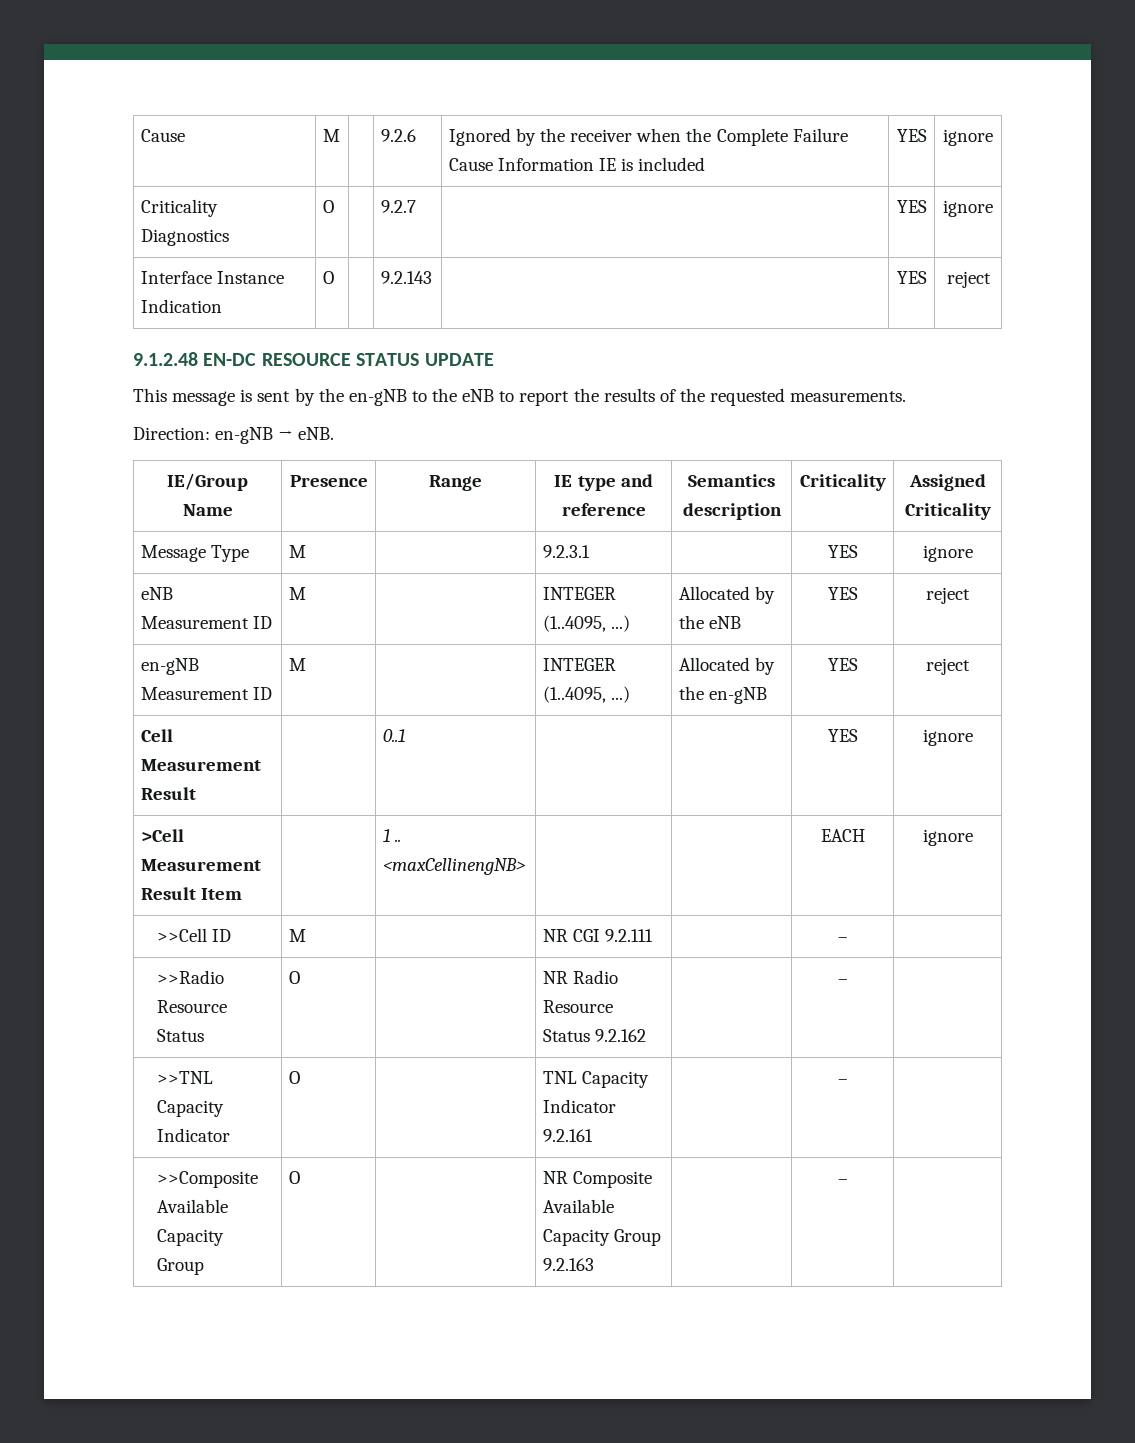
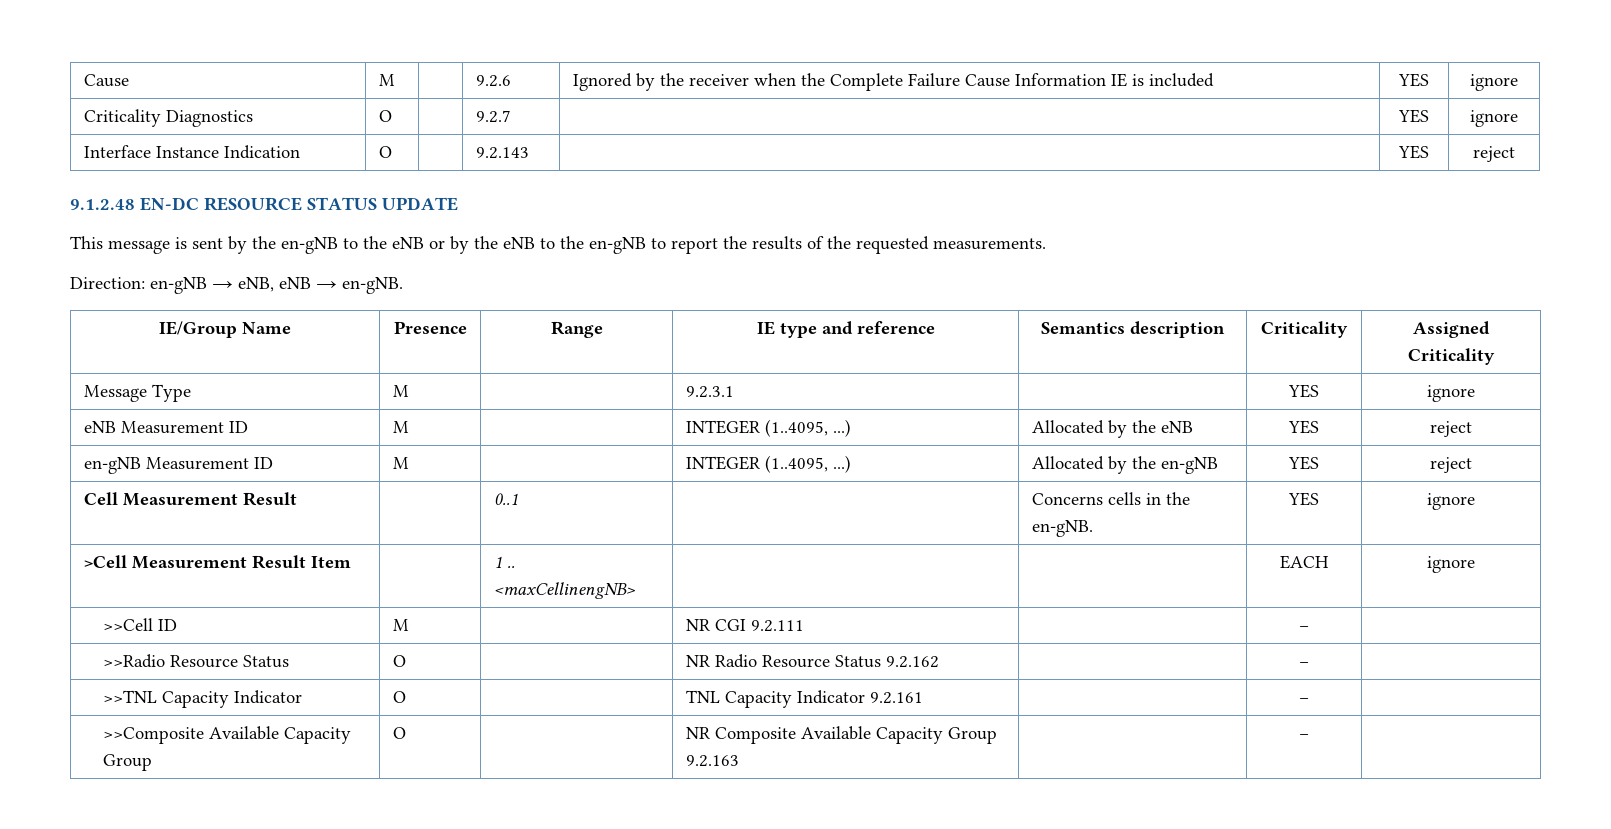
- This message is sent by the en-gNB to the eNB to report the results of the requested measurements.
+ This message is sent by the en-gNB to the eNB or by the eNB to the en-gNB to report the results of the requested measurements.
- Direction: en-gNB → eNB.
+ Direction: en-gNB → eNB, eNB → en-gNB.
- Cell Measurement Result | | 0..1 | | | YES | ignore
+ Cell Measurement Result | | 0..1 | | Concerns cells in the en-gNB. | YES | ignore

